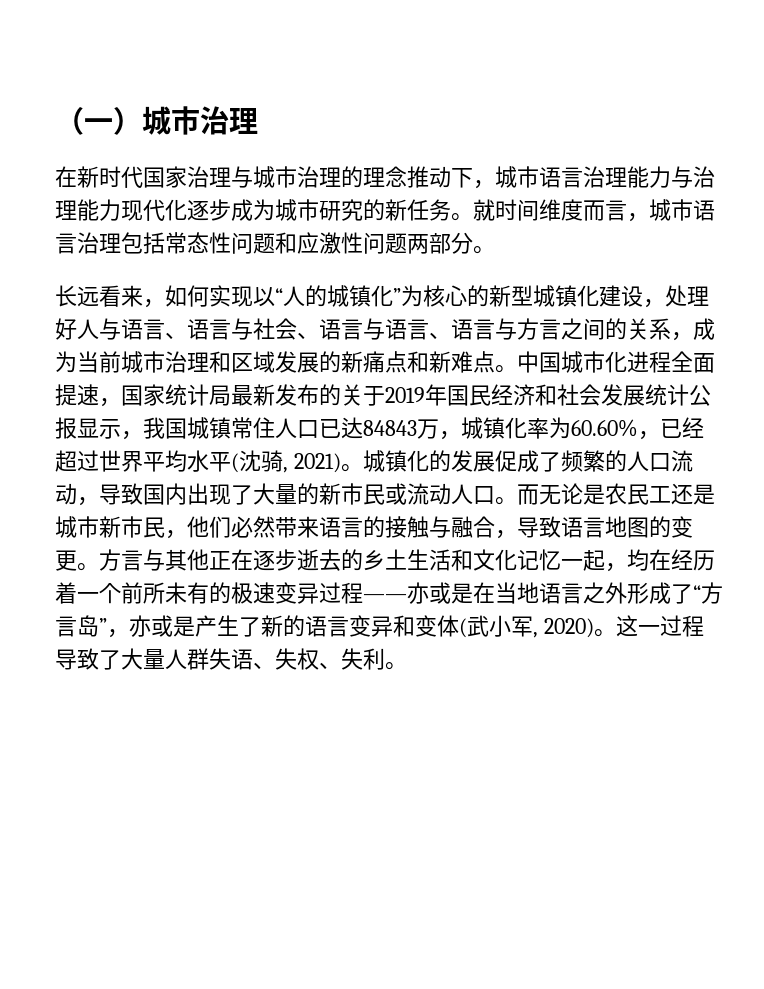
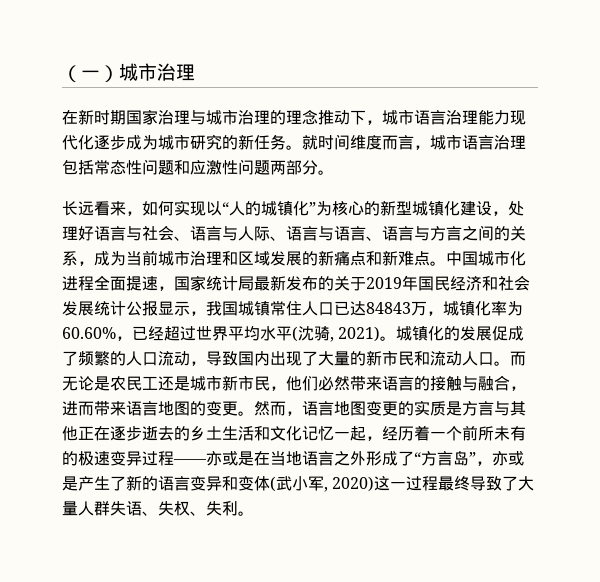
- 在新时代国家治理与城市治理的理念推动下，城市语言治理能力与治理能力现代化逐步成为城市研究的新任务。
+ 在新时期国家治理与城市治理的理念推动下，城市语言治理能力现代化逐步成为城市研究的新任务。
- 长远看来，如何实现以“人的城镇化”为核心的新型城镇化建设，处理好人与语言、语言与社会、语言与语言、语言与方言之间的关系，成为当前城市治理和区域发展的新痛点和新难点。
+ 长远看来，如何实现以“人的城镇化”为核心的新型城镇化建设，处理好语言与社会、语言与人际、语言与语言、语言与方言之间的关系，成为当前城市治理和区域发展的新痛点和新难点。
- 城镇化的发展促成了频繁的人口流动，导致国内出现了大量的新市民或流动人口。
+ 城镇化的发展促成了频繁的人口流动，导致国内出现了大量的新市民和流动人口。
- 而无论是农民工还是城市新市民，他们必然带来语言的接触与融合，导致语言地图的变更。
+ 而无论是农民工还是城市新市民，他们必然带来语言的接触与融合，进而带来语言地图的变更。
- 方言与其他正在逐步逝去的乡土生活和文化记忆一起，均在经历着一个前所未有的极速变异过程——亦或是在当地语言之外形成了“方言岛”，亦或是产生了新的语言变异和变体(武小军, 2020)。这一过程导致了大量人群失语、失权、失利。
+ 然而，语言地图变更的实质是方言与其他正在逐步逝去的乡土生活和文化记忆一起，经历着一个前所未有的极速变异过程——亦或是在当地语言之外形成了“方言岛”，亦或是产生了新的语言变异和变体(武小军, 2020)这一过程最终导致了大量人群失语、失权、失利。

